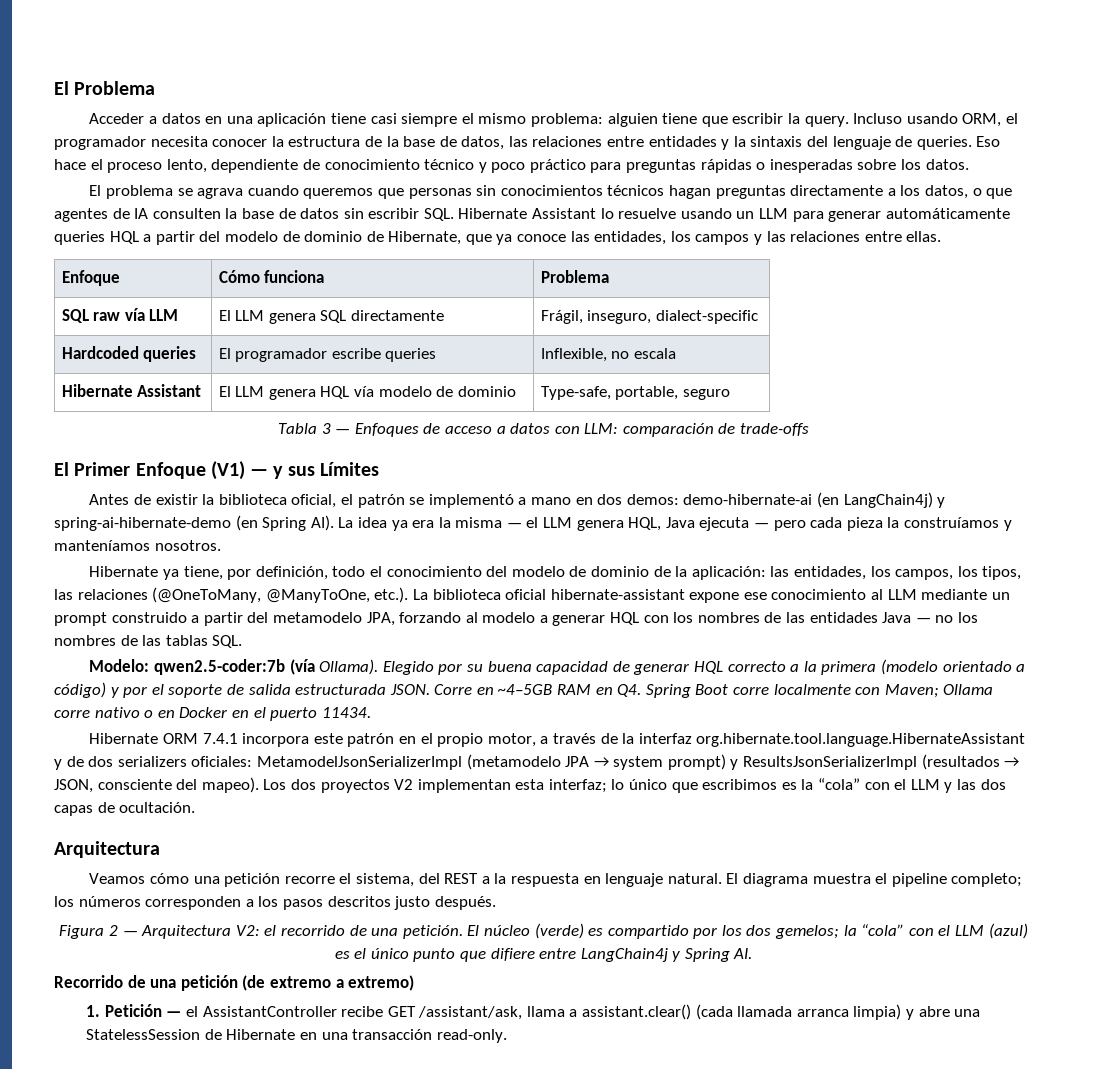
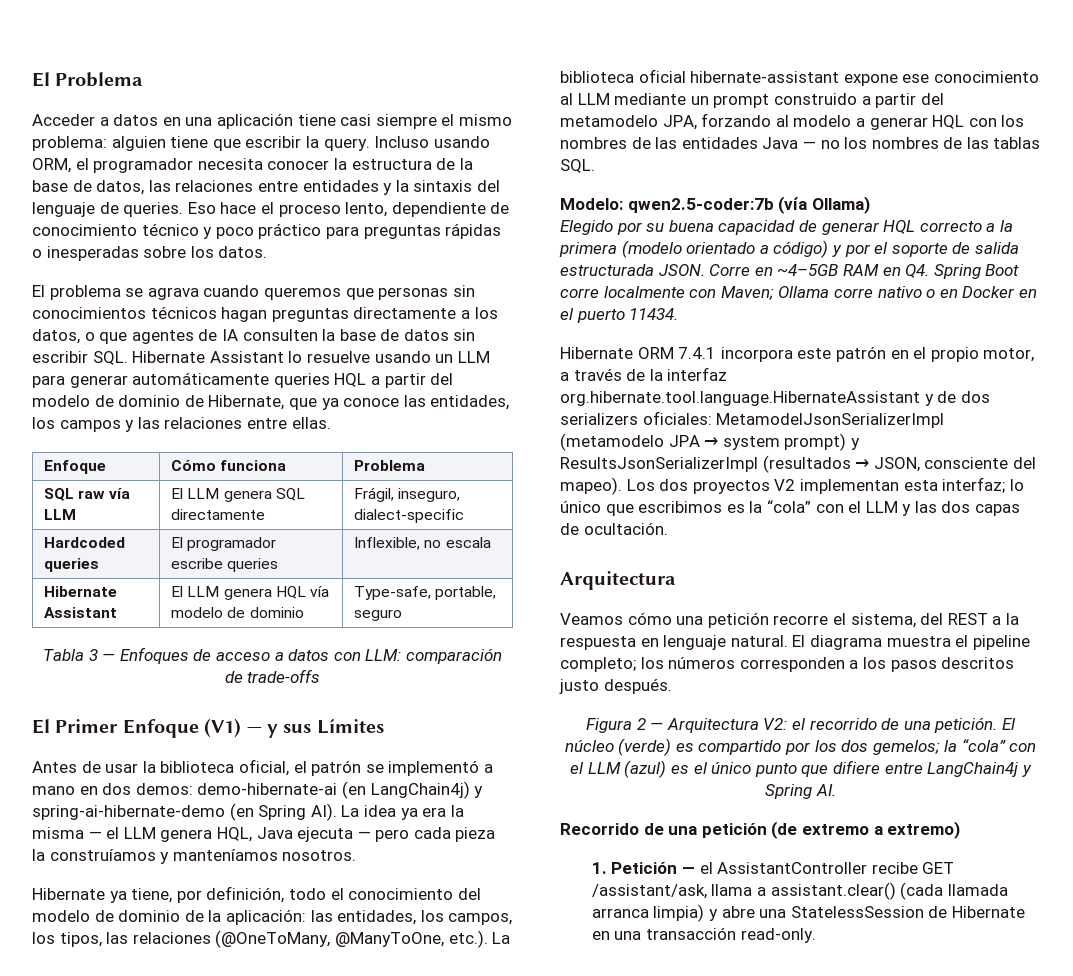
- Antes de existir la biblioteca oficial, el patrón se implementó a mano en dos demos: demo-hibernate-ai (en LangChain4j) y spring-ai-hibernate-demo (en Spring AI). La idea ya era la misma — el LLM genera HQL, Java ejecuta — pero cada pieza la construíamos y manteníamos nosotros.
+ Antes de usar la biblioteca oficial, el patrón se implementó a mano en dos demos: demo-hibernate-ai (en LangChain4j) y spring-ai-hibernate-demo (en Spring AI). La idea ya era la misma — el LLM genera HQL, Java ejecuta — pero cada pieza la construíamos y manteníamos nosotros.
- Modelo: qwen2.5-coder:7b (vía Ollama). Elegido por su buena capacidad de generar HQL correcto a la primera (modelo orientado a código) y por el soporte de salida estructurada JSON.
+ Modelo: qwen2.5-coder:7b (vía Ollama)
+ Elegido por su buena capacidad de generar HQL correcto a la primera (modelo orientado a código) y por el soporte de salida estructurada JSON.

